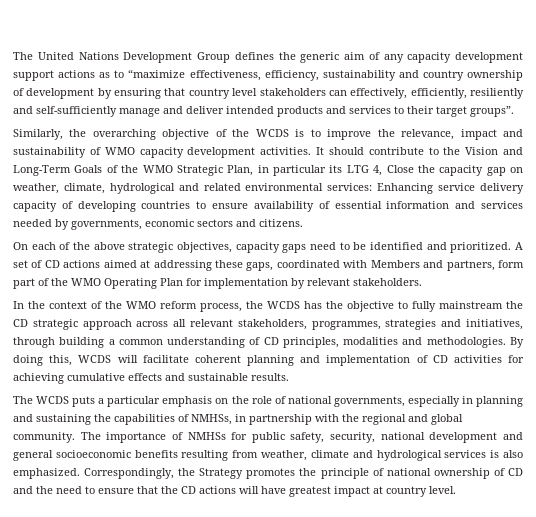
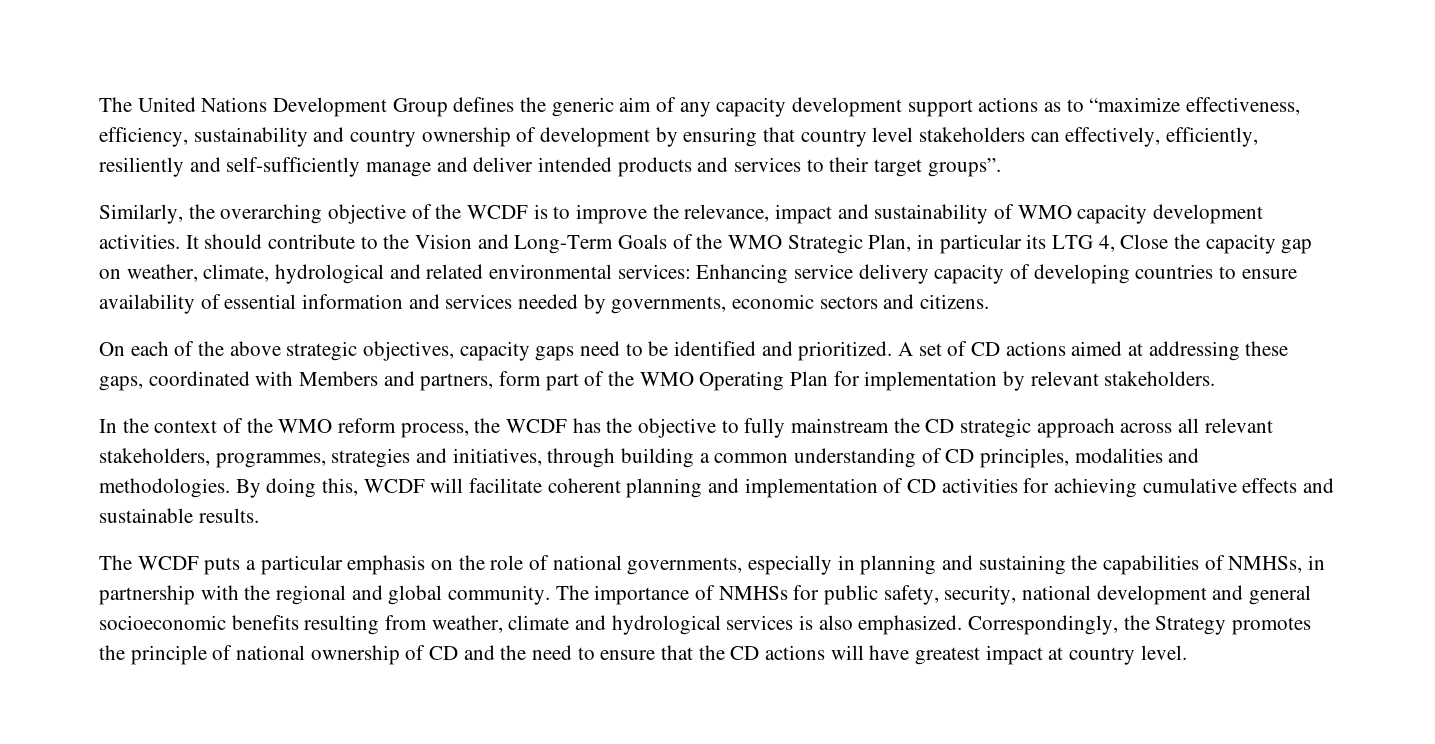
- Similarly, the overarching objective of the WCDS is to improve the relevance, impact and sustainability of WMO capacity development activities.
+ Similarly, the overarching objective of the WCDF is to improve the relevance, impact and sustainability of WMO capacity development activities.
- In the context of the WMO reform process, the WCDS has the objective to fully mainstream the CD strategic approach across all relevant stakeholders, programmes, strategies and initiatives, through building a common understanding of CD principles, modalities and methodologies.
+ In the context of the WMO reform process, the WCDF has the objective to fully mainstream the CD strategic approach across all relevant stakeholders, programmes, strategies and initiatives, through building a common understanding of CD principles, modalities and methodologies.
- By doing this, WCDS will facilitate coherent planning and implementation of CD activities for achieving cumulative effects and sustainable results.
+ By doing this, WCDF will facilitate coherent planning and implementation of CD activities for achieving cumulative effects and sustainable results.
- The WCDS puts a particular emphasis on the role of national governments, especially in planning and sustaining the capabilities of NMHSs, in partnership with the regional and global community.
+ The WCDF puts a particular emphasis on the role of national governments, especially in planning and sustaining the capabilities of NMHSs, in partnership with the regional and global community.

